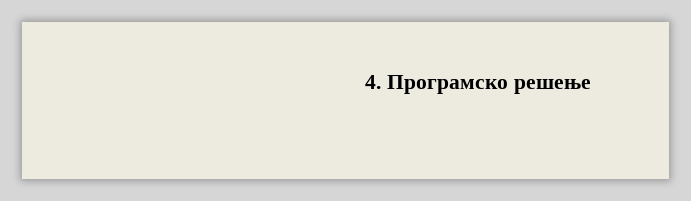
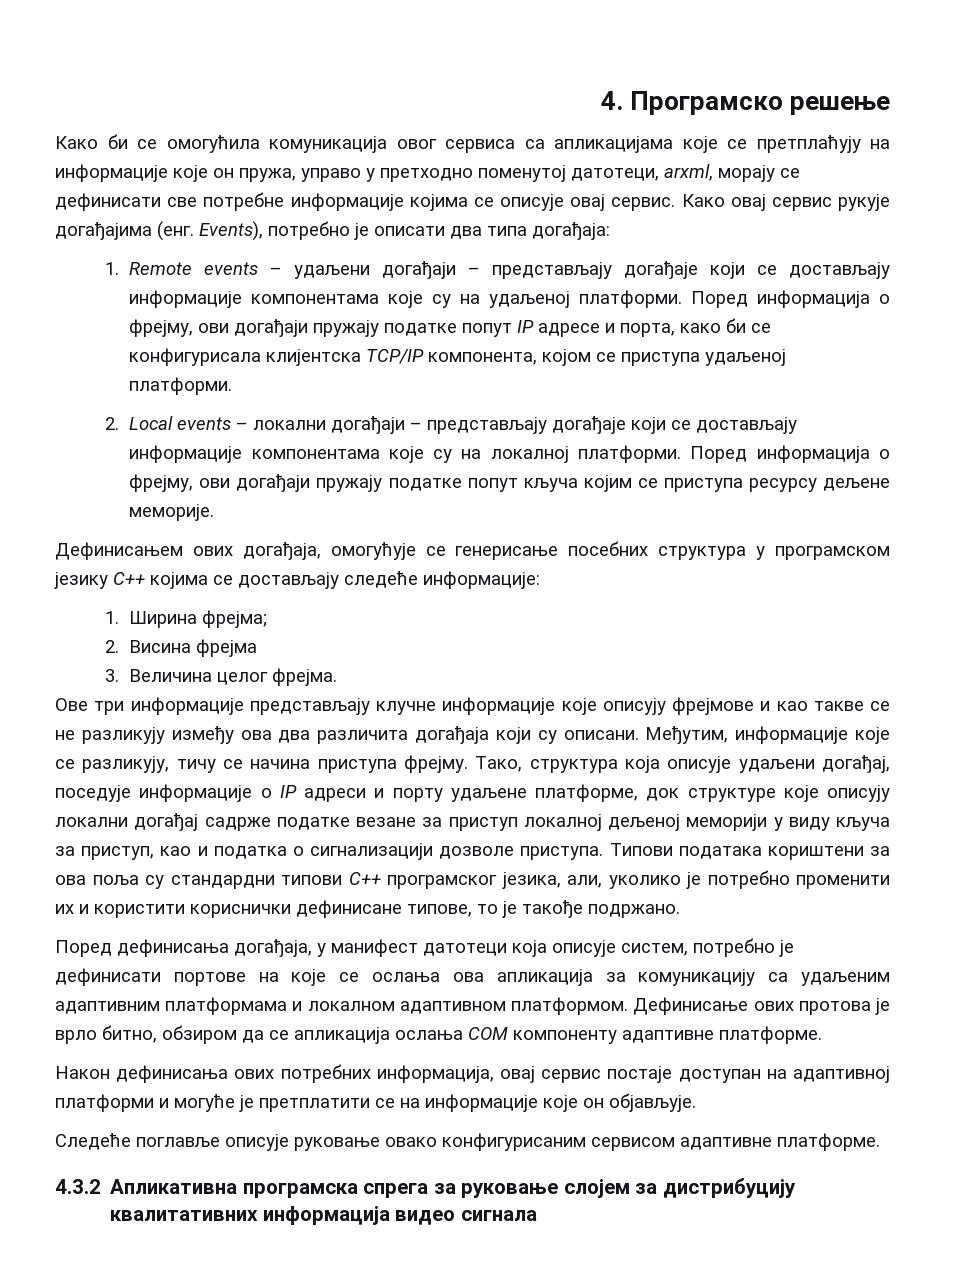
+ Како би се омогућила комуникација овог сервиса са апликацијама које се претплаћују на информације које он пружа, управо у претходно поменутој датотеци, arxml, морају се дефинисати све потребне информације којима се описује овај сервис. Како овај сервис рукује догађајима (енг. Events), потребно је описати два типа догађаја:
+ 1. Remote events – удаљени догађаји – представљају догађаје који се достављају информације компонентама које су на удаљеној платформи. Поред информација о фрејму, ови догађаји пружају податке попут IP адресе и порта, како би се конфигурисала клијентска TCP/IP компонента, којом се приступа удаљеној платформи.
+ 2. Local events – локални догађаји – представљају догађаје који се достављају информације компонентама које су на локалној платформи. Поред информација о фрејму, ови догађаји пружају податке попут кључа којим се приступа ресурсу дељене меморије.
+ Дефинисањем ових догађаја, омогућује се генерисање посебних структура у програмском језику C++ којима се достављају следеће информације:
+ 1. Ширина фрејма;
+ 2. Висина фрејма
+ 3. Величина целог фрејма.
+ Ове три информације представљају клучне информације које описују фрејмове и као такве се не разликују између ова два различита догађаја који су описани. Међутим, информације које се разликују, тичу се начина приступа фрејму. Тако, структура која описује удаљени догађај, поседује информације о IP адреси и порту удаљене платформе, док структуре које описују локални догађај садрже податке везане за приступ локалној дељеној меморији у виду кључа за приступ, као и податка о сигнализацији дозволе приступа. Типови података кориштени за ова поља су стандардни типови C++ програмског језика, али, уколико је потребно променити их и користити кориснички дефинисане типове, то је такође подржано.
+ Поред дефинисања догађаја, у манифест датотеци која описује систем, потребно је дефинисати портове на које се ослања ова апликација за комуникацију са удаљеним адаптивним платформама и локалном адаптивном платформом. Дефинисање ових протова је врло битно, обзиром да се апликација ослања COM компоненту адаптивне платформе.
+ Након дефинисања ових потребних информација, овај сервис постаје доступан на адаптивној платформи и могуће је претплатити се на информације које он објављује.
+ Следеће поглавље описује руковање овако конфигурисаним сервисом адаптивне платформе.
+ 4.3.2 Апликативна програмска спрега за руковање слојем за дистрибуцију квалитативних информација видео сигнала

